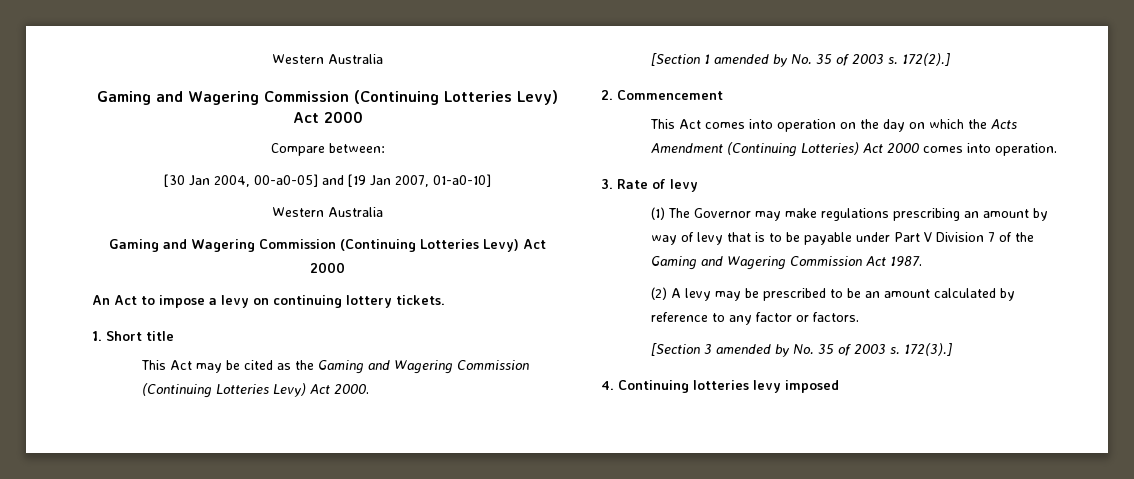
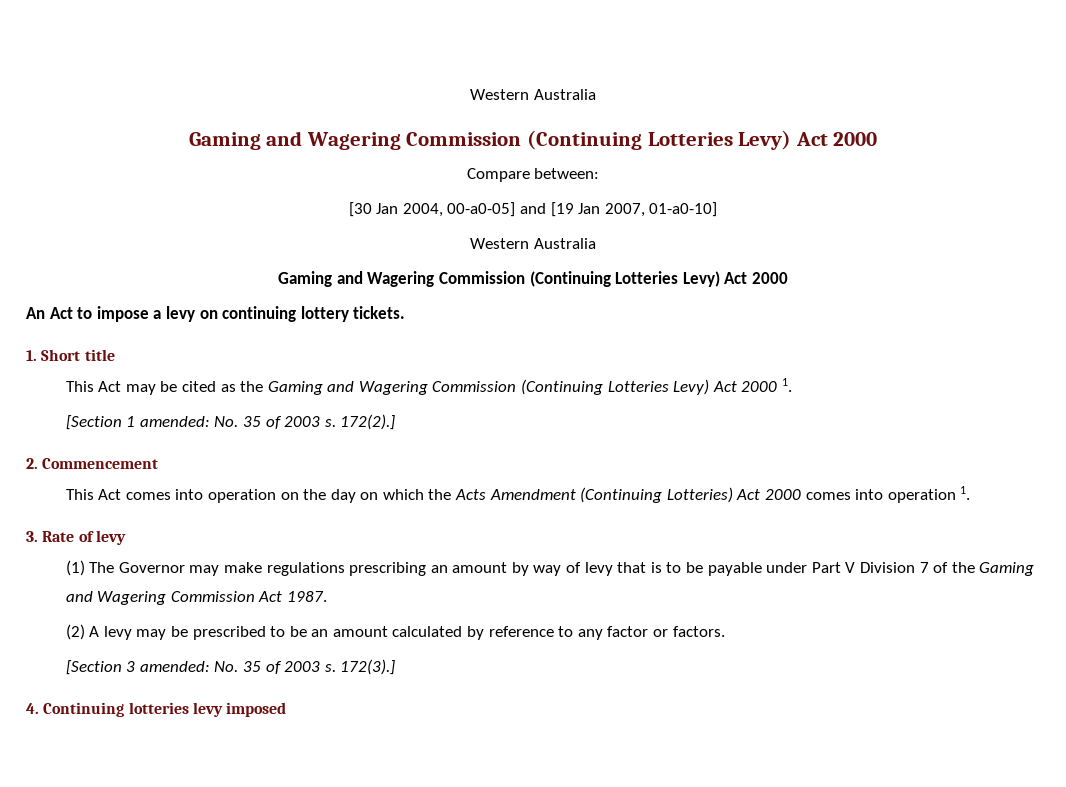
- This Act may be cited as the Gaming and Wagering Commission (Continuing Lotteries Levy) Act 2000.
+ This Act may be cited as the Gaming and Wagering Commission (Continuing Lotteries Levy) Act 2000 1.
- [Section 1 amended by No. 35 of 2003 s.
+ [Section 1 amended: No. 35 of 2003 s.
- This Act comes into operation on the day on which the Acts Amendment (Continuing Lotteries) Act 2000 comes into operation.
+ This Act comes into operation on the day on which the Acts Amendment (Continuing Lotteries) Act 2000 comes into operation 1.
- [Section 3 amended by No. 35 of 2003 s.
+ [Section 3 amended: No. 35 of 2003 s.

